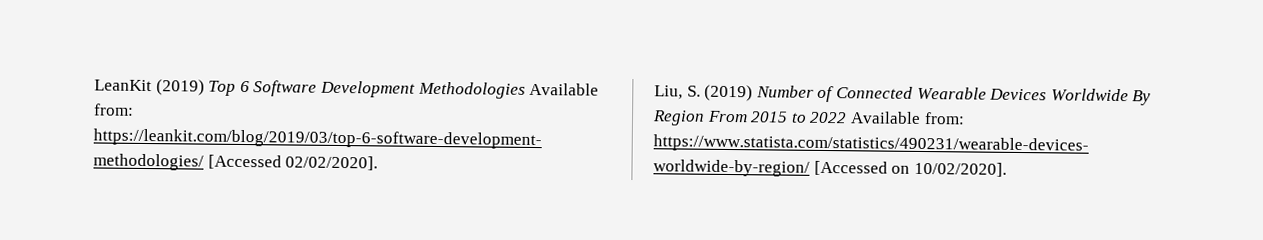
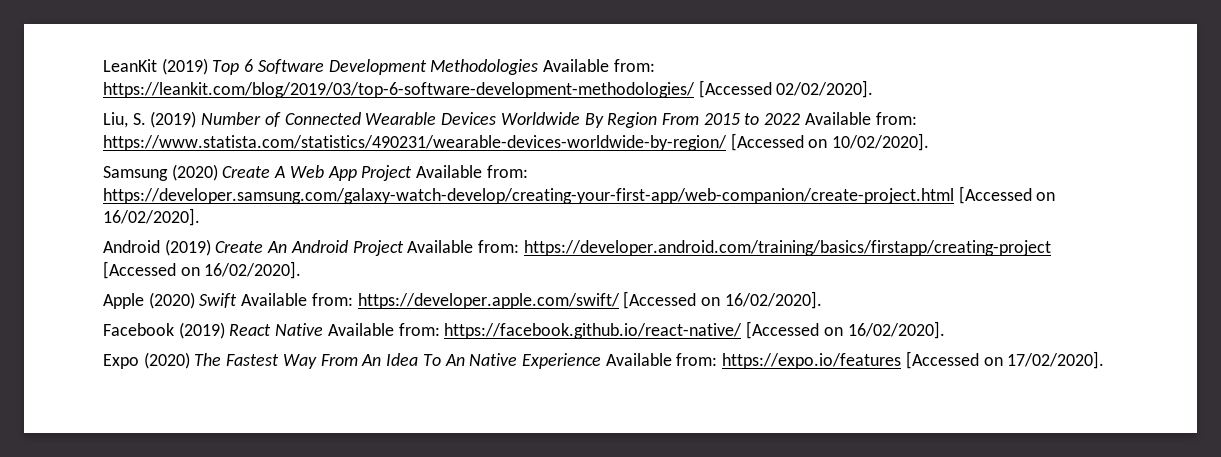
+ Samsung (2020) Create A Web App Project Available from: https://developer.samsung.com/galaxy-watch-develop/creating-your-first-app/web-companion/create-project.html [Accessed on 16/02/2020].
+ Android (2019) Create An Android Project Available from: https://developer.android.com/training/basics/firstapp/creating-project [Accessed on 16/02/2020].
+ Apple (2020) Swift Available from: https://developer.apple.com/swift/ [Accessed on 16/02/2020].
+ Facebook (2019) React Native Available from: https://facebook.github.io/react-native/ [Accessed on 16/02/2020].
+ Expo (2020) The Fastest Way From An Idea To An Native Experience Available from: https://expo.io/features [Accessed on 17/02/2020].

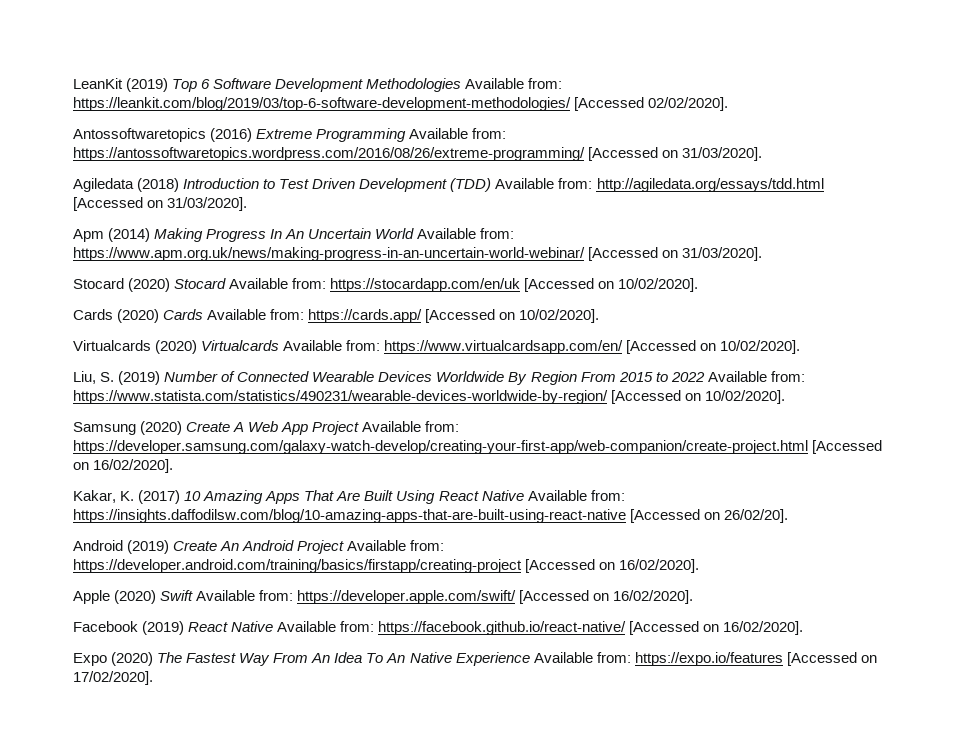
+ Antossoftwaretopics (2016) Extreme Programming Available from: https://antossoftwaretopics.wordpress.com/2016/08/26/extreme-programming/ [Accessed on 31/03/2020].
+ Agiledata (2018) Introduction to Test Driven Development (TDD) Available from: http://agiledata.org/essays/tdd.html [Accessed on 31/03/2020].
+ Apm (2014) Making Progress In An Uncertain World Available from: https://www.apm.org.uk/news/making-progress-in-an-uncertain-world-webinar/ [Accessed on 31/03/2020].
+ Stocard (2020) Stocard Available from: https://stocardapp.com/en/uk [Accessed on 10/02/2020].
+ Cards (2020) Cards Available from: https://cards.app/ [Accessed on 10/02/2020].
+ Virtualcards (2020) Virtualcards Available from: https://www.virtualcardsapp.com/en/ [Accessed on 10/02/2020].
+ Kakar, K. (2017) 10 Amazing Apps That Are Built Using React Native Available from: https://insights.daffodilsw.com/blog/10-amazing-apps-that-are-built-using-react-native [Accessed on 26/02/20].

